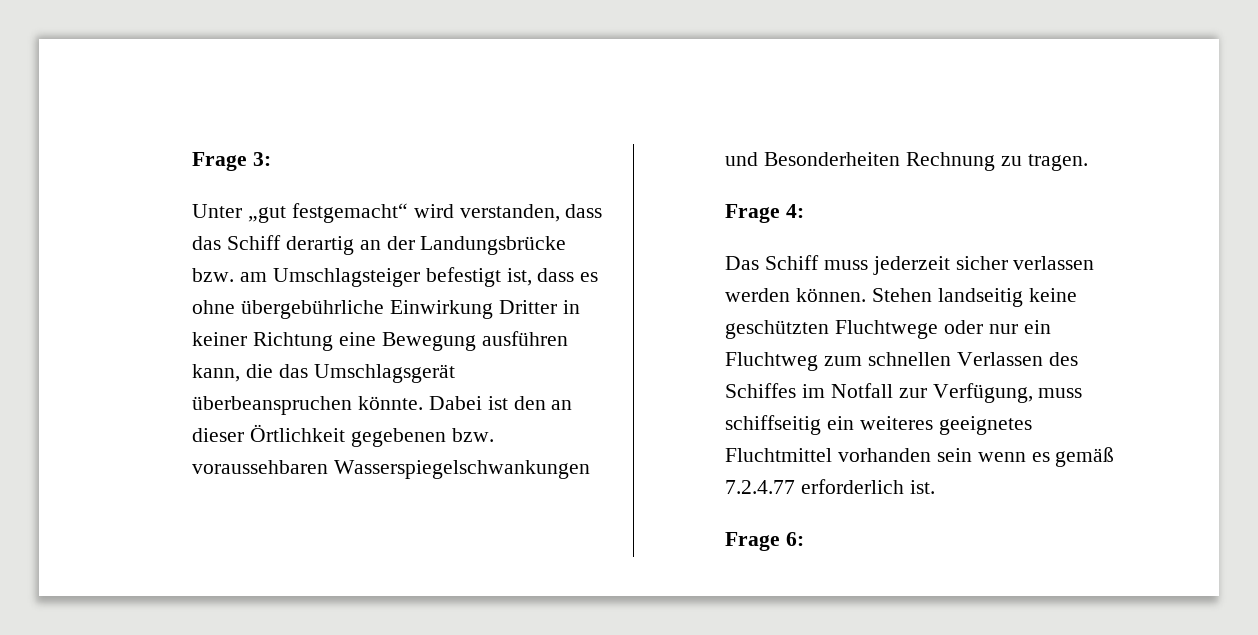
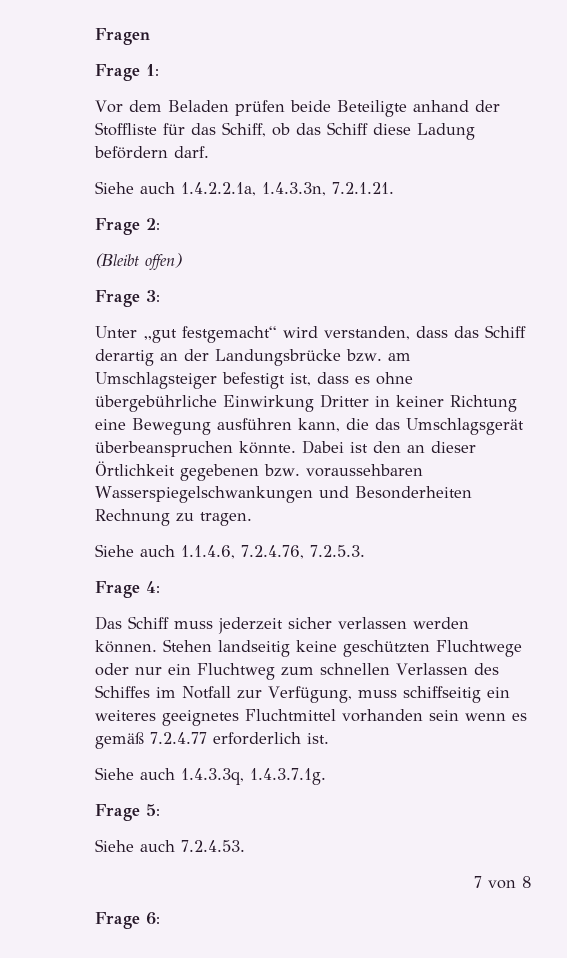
+ Fragen
+ Frage 1:
+ Vor dem Beladen prüfen beide Beteiligte anhand der Stoffliste für das Schiff, ob das Schiff diese Ladung befördern darf.
+ Siehe auch 1.4.2.2.1a, 1.4.3.3n, 7.2.1.21.
+ Frage 2:
+ (Bleibt offen)
+ Siehe auch 1.1.4.6, 7.2.4.76, 7.2.5.3.
+ Siehe auch 1.4.3.3q, 1.4.3.7.1g.
+ Frage 5:
+ Siehe auch 7.2.4.53.
+ 7 von 8

